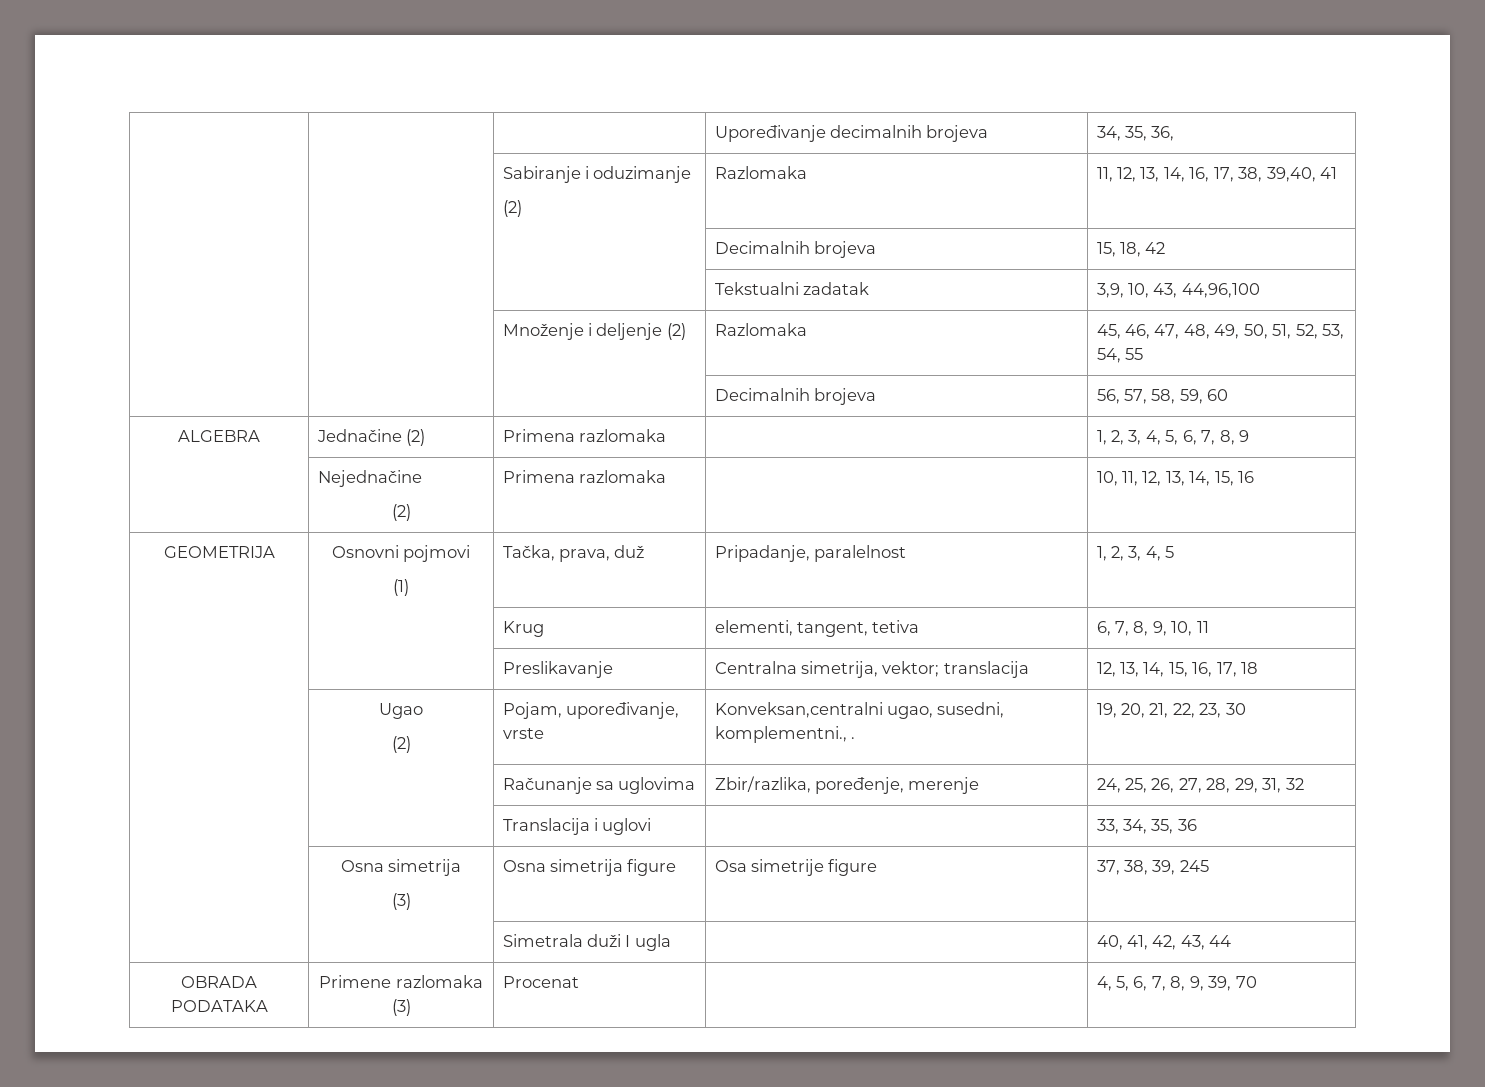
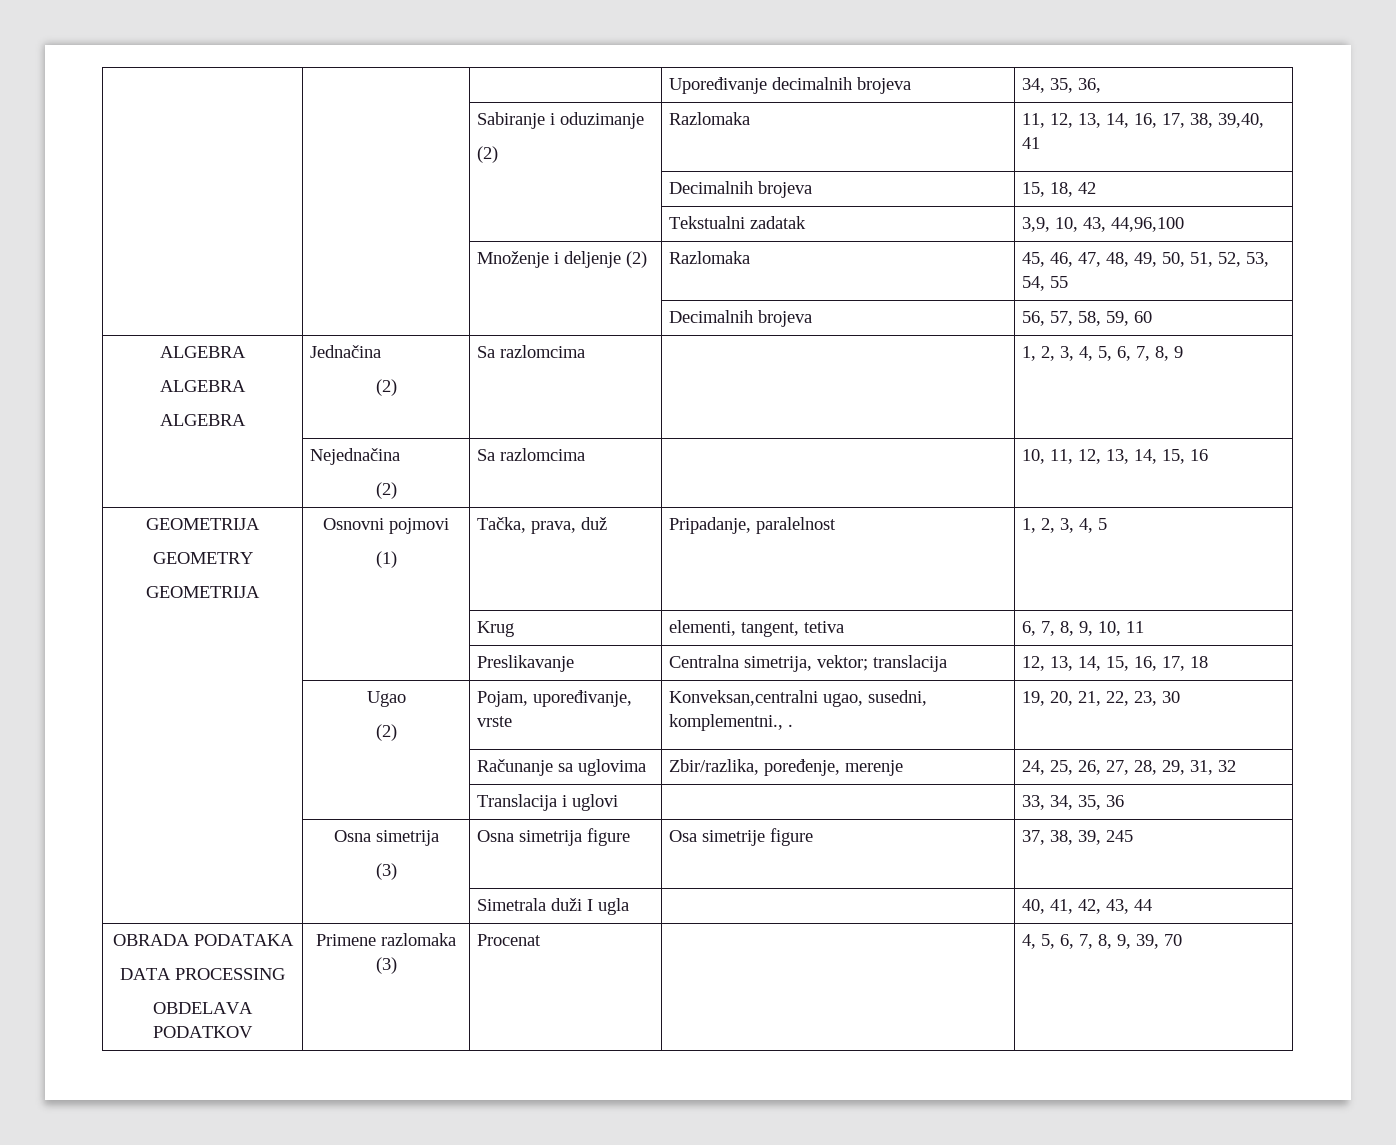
  | | | Decimalnih brojeva | 56, 57, 58, 59, 60
- ALGEBRA | Jednačine (2) | Primena razlomaka | | 1, 2, 3, 4, 5, 6, 7, 8, 9
+ ALGEBRA
+ ALGEBRA
+ ALGEBRA | Jednačina
+ (2) | Sa razlomcima | | 1, 2, 3, 4, 5, 6, 7, 8, 9
- | Nejednačine
- (2) | Primena razlomaka | | 10, 11, 12, 13, 14, 15, 16
+ | Nejednačina
+ (2) | Sa razlomcima | | 10, 11, 12, 13, 14, 15, 16
+ GEOMETRIJA
+ GEOMETRY
- OBRADA PODATAKA | Primene razlomaka (3) | Procenat | | 4, 5, 6, 7, 8, 9, 39, 70
+ OBRADA PODATAKA
+ DATA PROCESSING
+ OBDELAVA PODATKOV | Primene razlomaka (3) | Procenat | | 4, 5, 6, 7, 8, 9, 39, 70

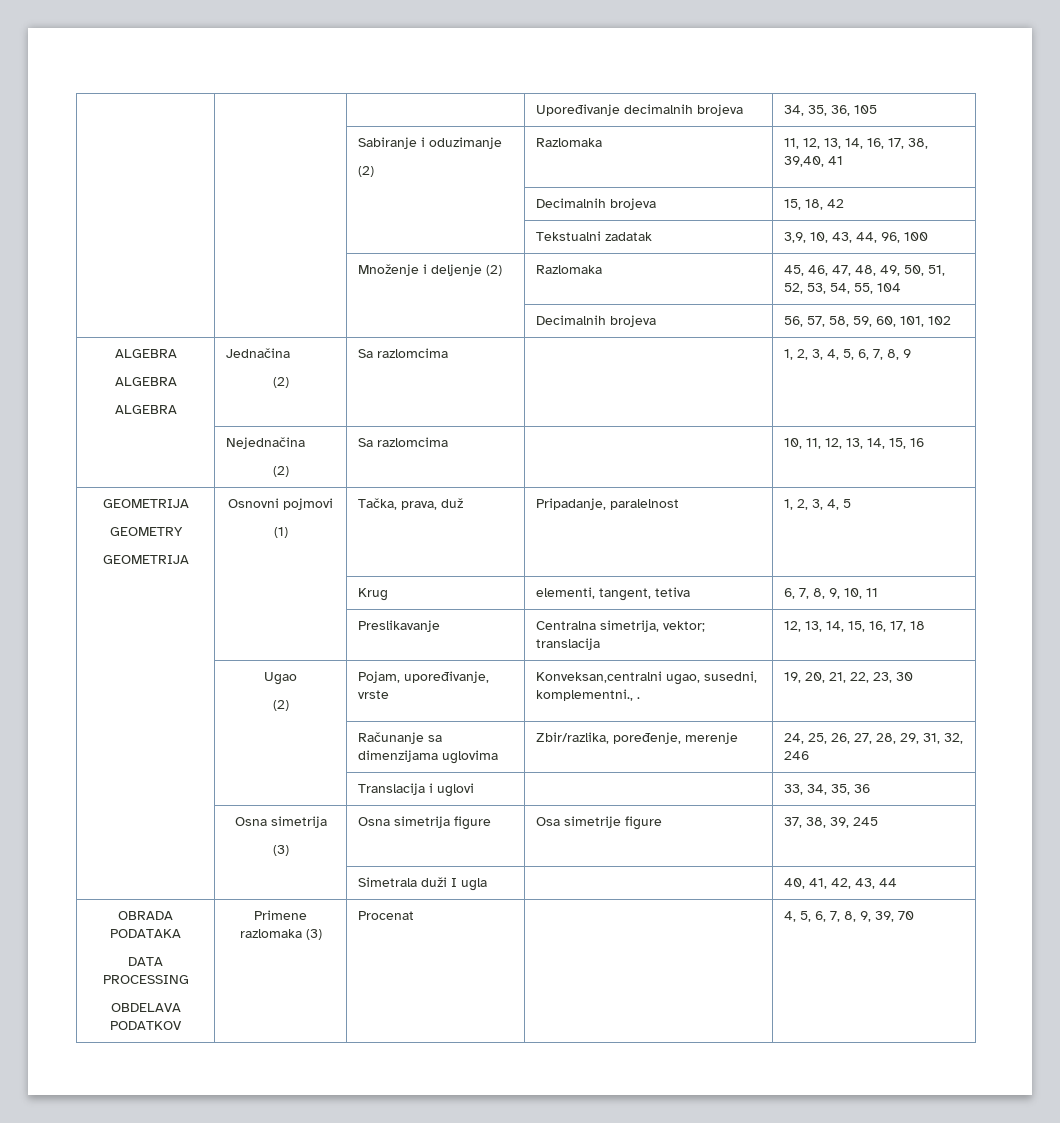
- | | | Upoređivanje decimalnih brojeva | 34, 35, 36,
+ | | | Upoređivanje decimalnih brojeva | 34, 35, 36, 105
- | | | Tekstualni zadatak | 3,9, 10, 43, 44,96,100
+ | | | Tekstualni zadatak | 3,9, 10, 43, 44, 96, 100
- | | Množenje i deljenje (2) | Razlomaka | 45, 46, 47, 48, 49, 50, 51, 52, 53, 54, 55
+ | | Množenje i deljenje (2) | Razlomaka | 45, 46, 47, 48, 49, 50, 51, 52, 53, 54, 55, 104
- | | | Decimalnih brojeva | 56, 57, 58, 59, 60
+ | | | Decimalnih brojeva | 56, 57, 58, 59, 60, 101, 102
- | | Računanje sa uglovima | Zbir/razlika, poređenje, merenje | 24, 25, 26, 27, 28, 29, 31, 32
+ | | Računanje sa dimenzijama uglovima | Zbir/razlika, poređenje, merenje | 24, 25, 26, 27, 28, 29, 31, 32, 246

